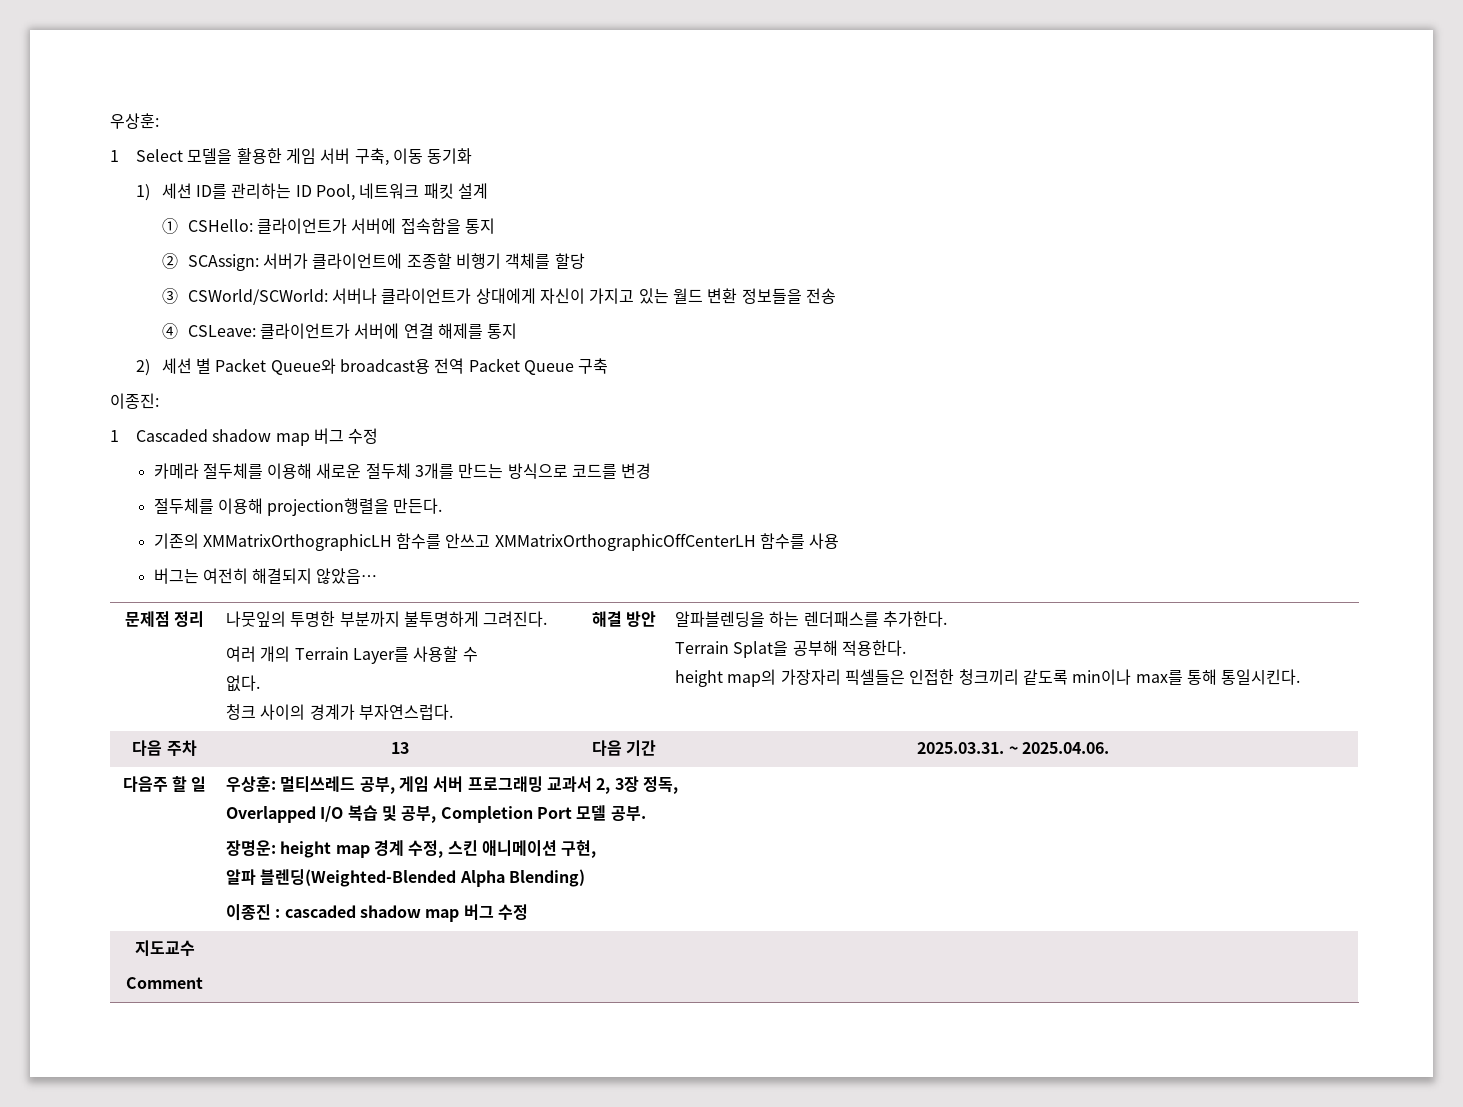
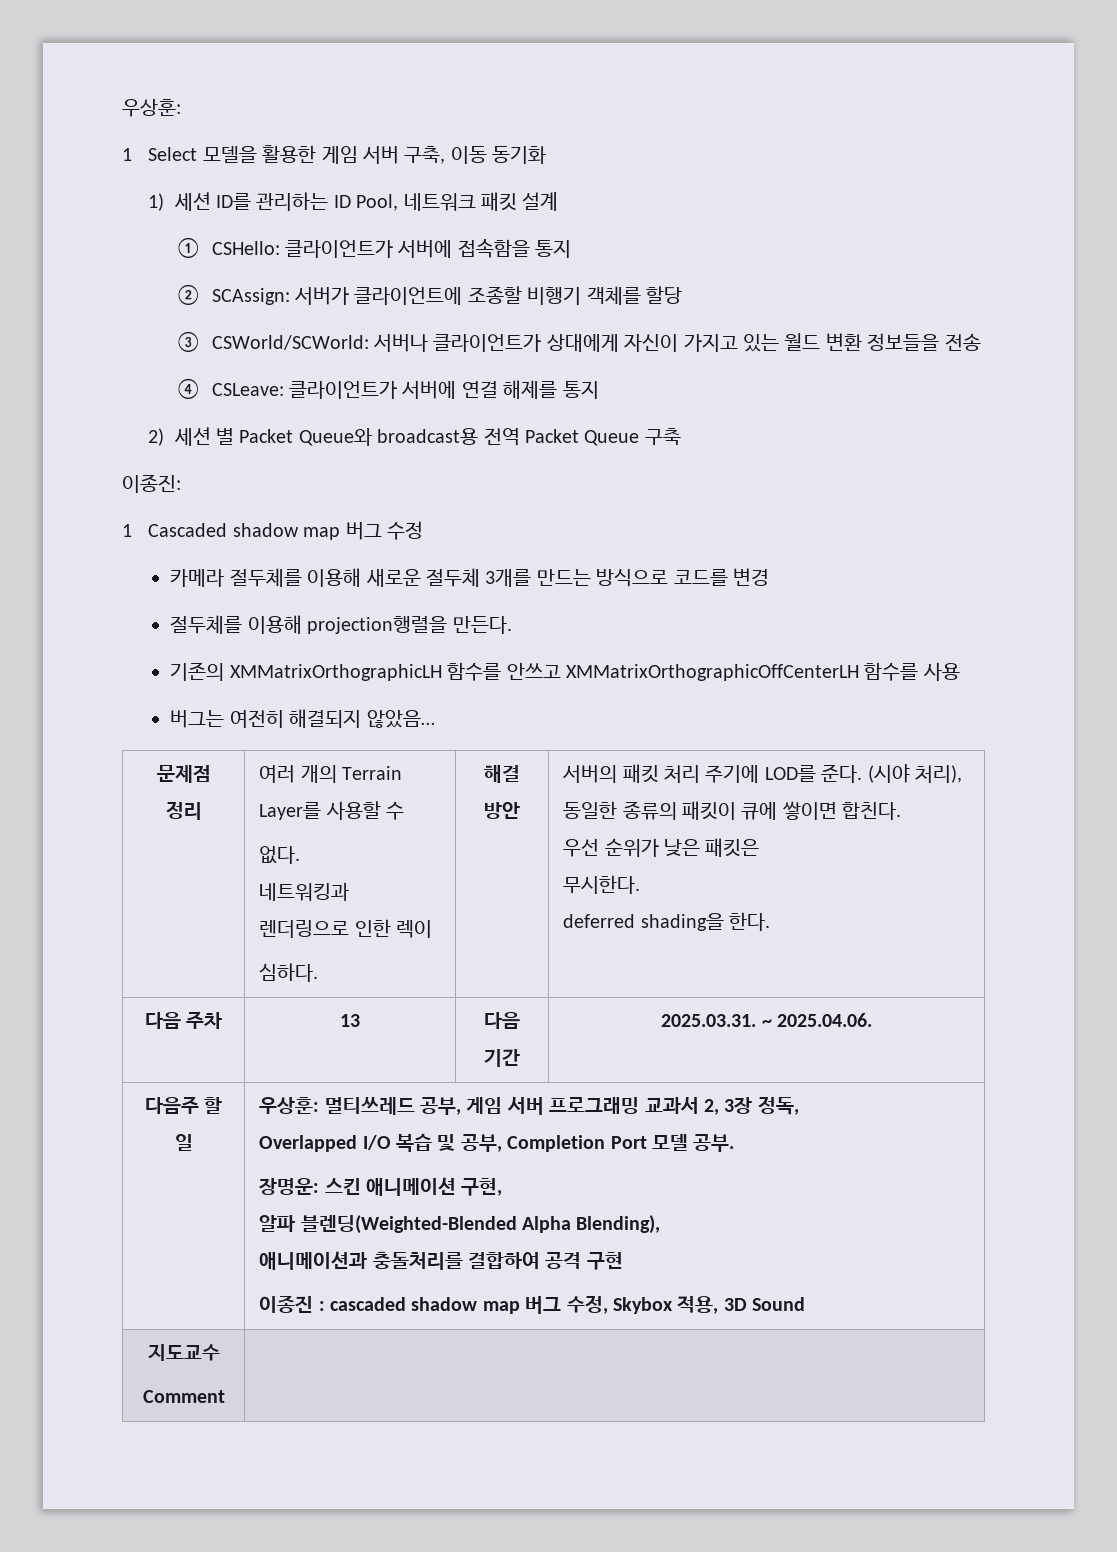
- 문제점 정리 | 나뭇잎의 투명한 부분까지 불투명하게 그려진다.
- 여러 개의 Terrain Layer를 사용할 수
+ 문제점 정리 | 여러 개의 Terrain Layer를 사용할 수
  없다.
- 청크 사이의 경계가 부자연스럽다. | 해결 방안 | 알파블렌딩을 하는 렌더패스를 추가한다.
- Terrain Splat을 공부해 적용한다.
- height map의 가장자리 픽셀들은 인접한 청크끼리 같도록 min이나 max를 통해 통일시킨다.
+ 네트워킹과 렌더링으로 인한 렉이
+ 심하다. | 해결 방안 | 서버의 패킷 처리 주기에 LOD를 준다. (시야 처리), 동일한 종류의 패킷이 큐에 쌓이면 합친다.
+ 우선 순위가 낮은 패킷은
+ 무시한다.
+ deferred shading을 한다.
- 장명운: height map 경계 수정, 스킨 애니메이션 구현,
+ 장명운: 스킨 애니메이션 구현,
- 알파 블렌딩(Weighted-Blended Alpha Blending)
+ 알파 블렌딩(Weighted-Blended Alpha Blending),
+ 애니메이션과 충돌처리를 결합하여 공격 구현
- 이종진 : cascaded shadow map 버그 수정
+ 이종진 : cascaded shadow map 버그 수정, Skybox 적용, 3D Sound

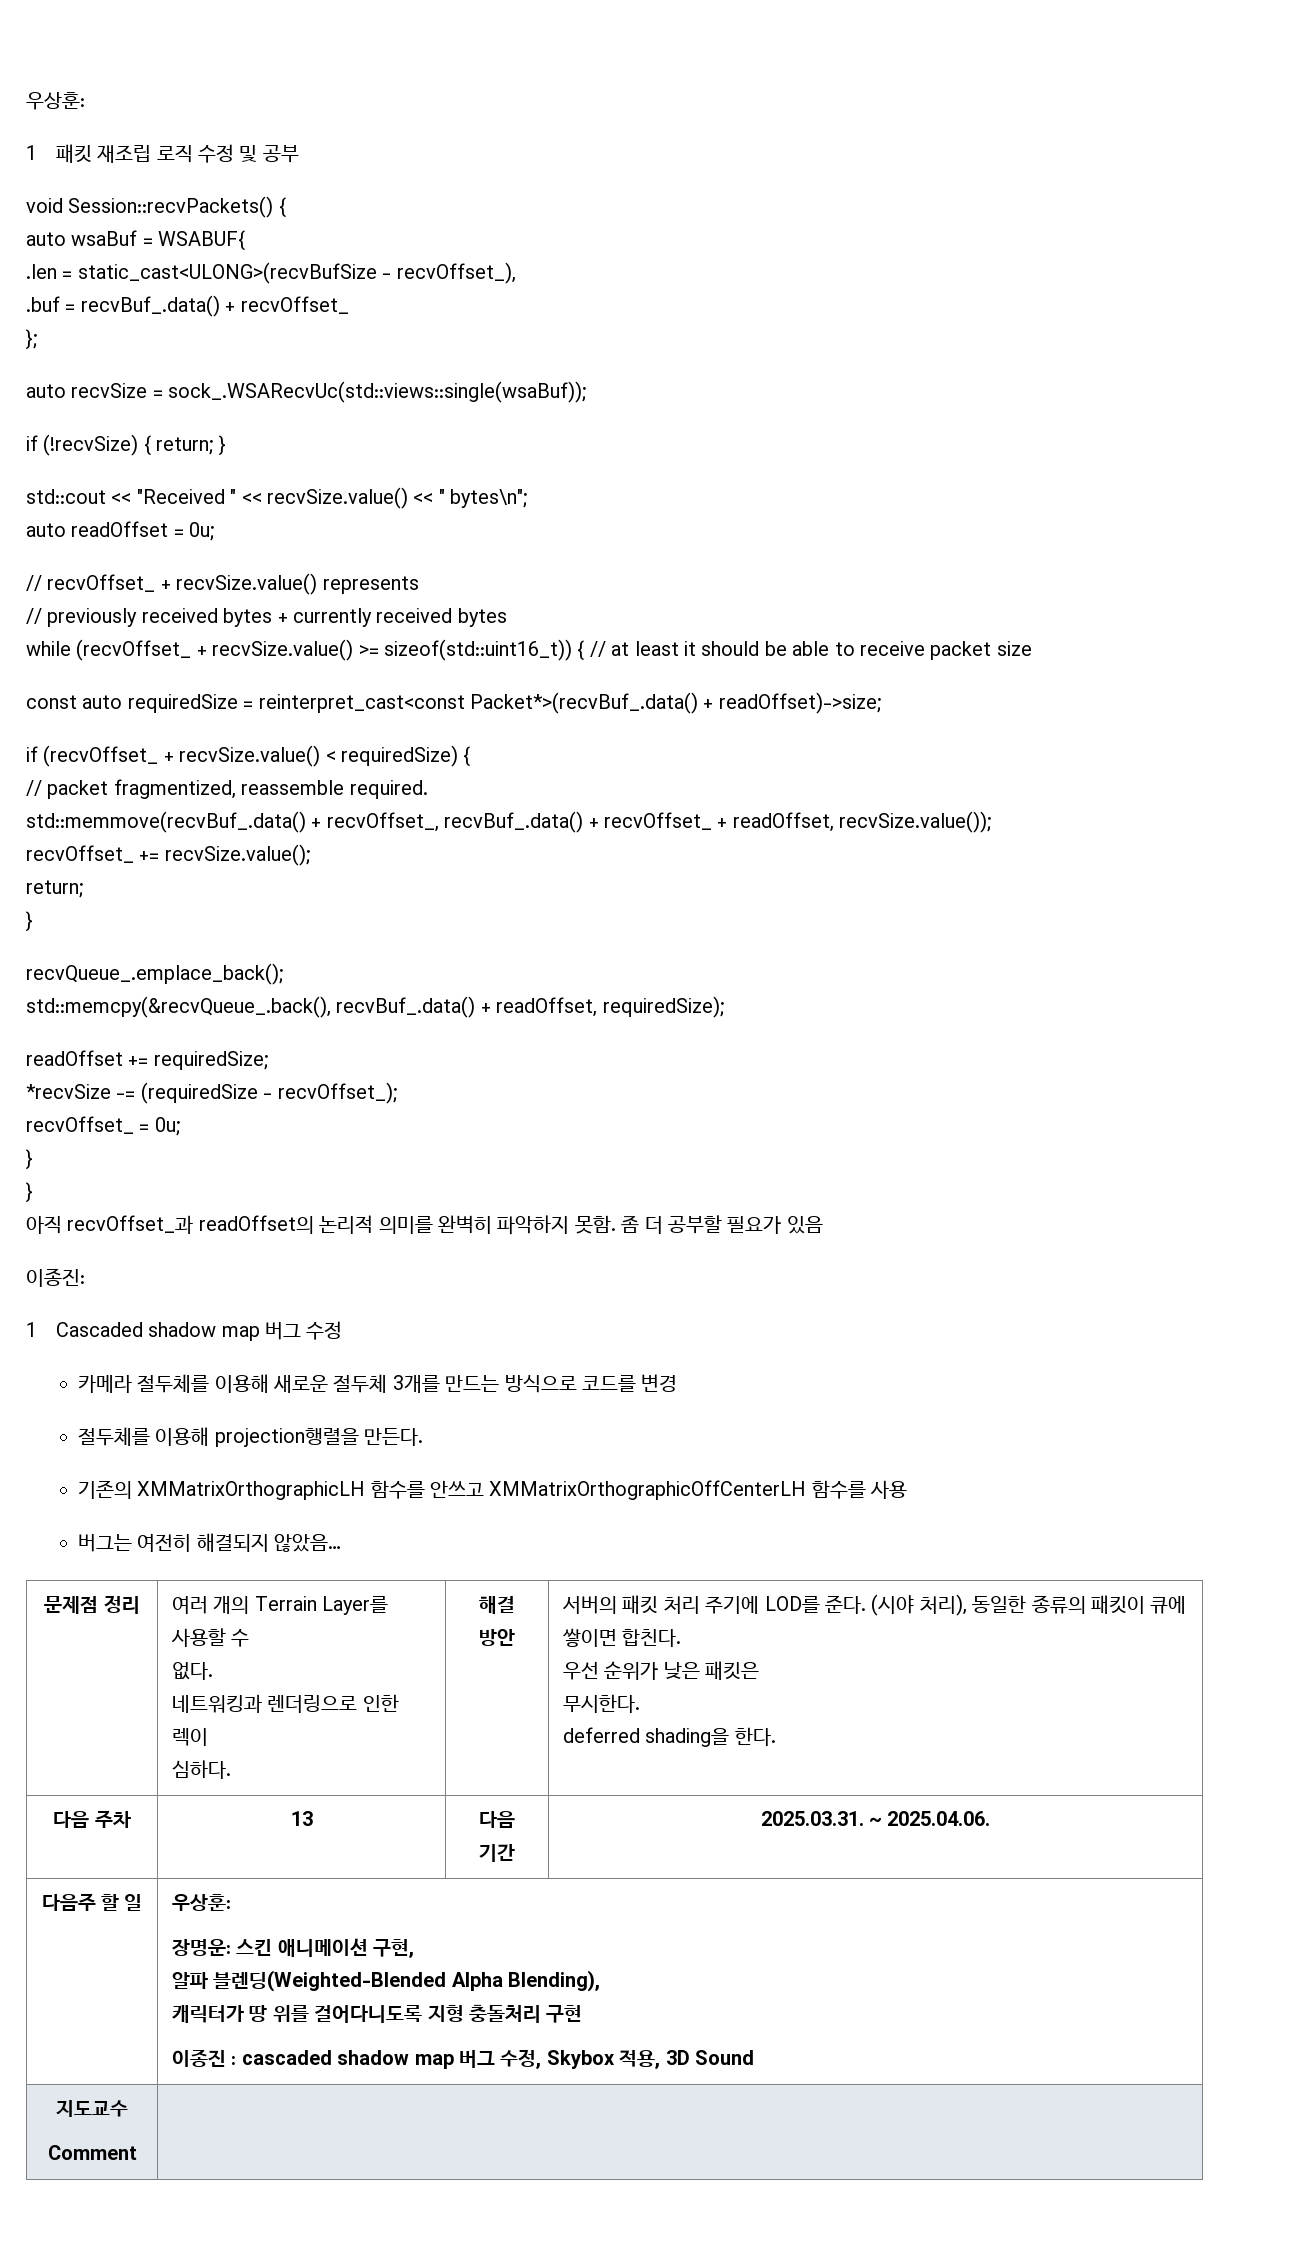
- 1 Select 모델을 활용한 게임 서버 구축, 이동 동기화
- 1) 세션 ID를 관리하는 ID Pool, 네트워크 패킷 설계
- ① CSHello: 클라이언트가 서버에 접속함을 통지
- ② SCAssign: 서버가 클라이언트에 조종할 비행기 객체를 할당
- ③ CSWorld/SCWorld: 서버나 클라이언트가 상대에게 자신이 가지고 있는 월드 변환 정보들을 전송
- ④ CSLeave: 클라이언트가 서버에 연결 해제를 통지
- 2) 세션 별 Packet Queue와 broadcast용 전역 Packet Queue 구축
+ 1 패킷 재조립 로직 수정 및 공부
+ void Session::recvPackets() {
+ auto wsaBuf = WSABUF{
+ .len = static_cast<ULONG>(recvBufSize - recvOffset_),
+ .buf = recvBuf_.data() + recvOffset_
+ };
+ auto recvSize = sock_.WSARecvUc(std::views::single(wsaBuf));
+ if (!recvSize) { return; }
+ std::cout << "Received " << recvSize.value() << " bytes\n";
+ auto readOffset = 0u;
+ // recvOffset_ + recvSize.value() represents
+ // previously received bytes + currently received bytes
+ while (recvOffset_ + recvSize.value() >= sizeof(std::uint16_t)) { // at least it should be able to receive packet size
+ const auto requiredSize = reinterpret_cast<const Packet*>(recvBuf_.data() + readOffset)->size;
+ if (recvOffset_ + recvSize.value() < requiredSize) {
+ // packet fragmentized, reassemble required.
+ std::memmove(recvBuf_.data() + recvOffset_, recvBuf_.data() + recvOffset_ + readOffset, recvSize.value());
+ recvOffset_ += recvSize.value();
+ return;
+ }
+ recvQueue_.emplace_back();
+ std::memcpy(&recvQueue_.back(), recvBuf_.data() + readOffset, requiredSize);
+ readOffset += requiredSize;
+ *recvSize -= (requiredSize - recvOffset_);
+ recvOffset_ = 0u;
+ }
+ }
+ 아직 recvOffset_과 readOffset의 논리적 의미를 완벽히 파악하지 못함. 좀 더 공부할 필요가 있음
- 다음주 할 일 | 우상훈: 멀티쓰레드 공부, 게임 서버 프로그래밍 교과서 2, 3장 정독,
- Overlapped I/O 복습 및 공부, Completion Port 모델 공부.
+ 다음주 할 일 | 우상훈:
- 애니메이션과 충돌처리를 결합하여 공격 구현
+ 캐릭터가 땅 위를 걸어다니도록 지형 충돌처리 구현

